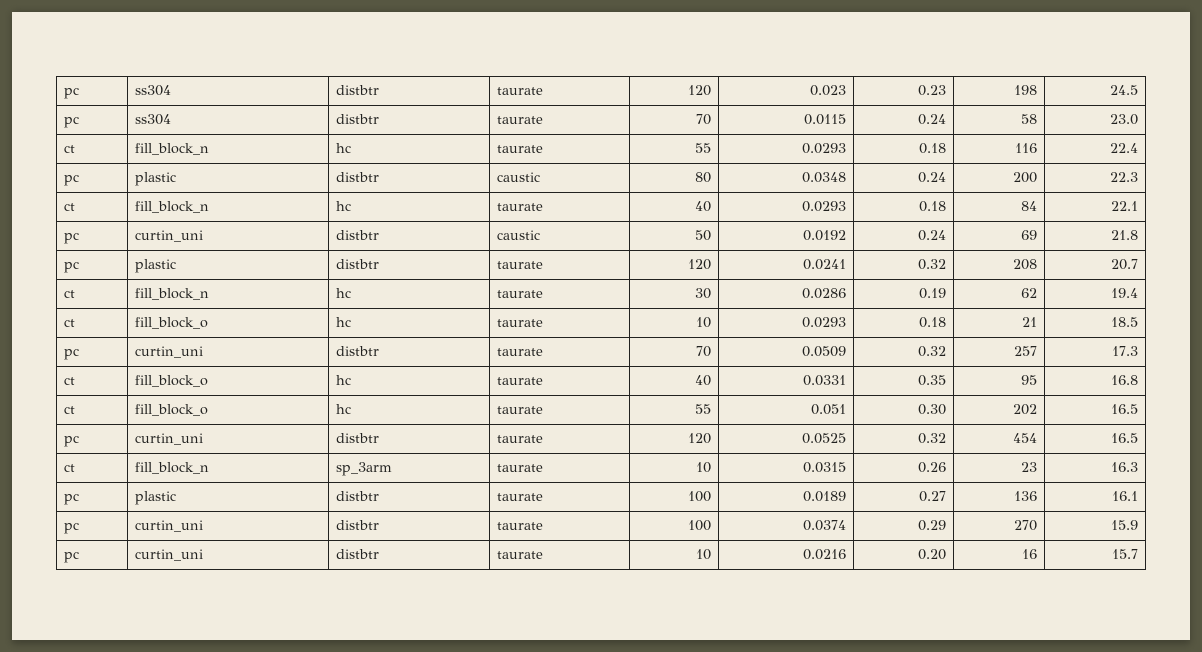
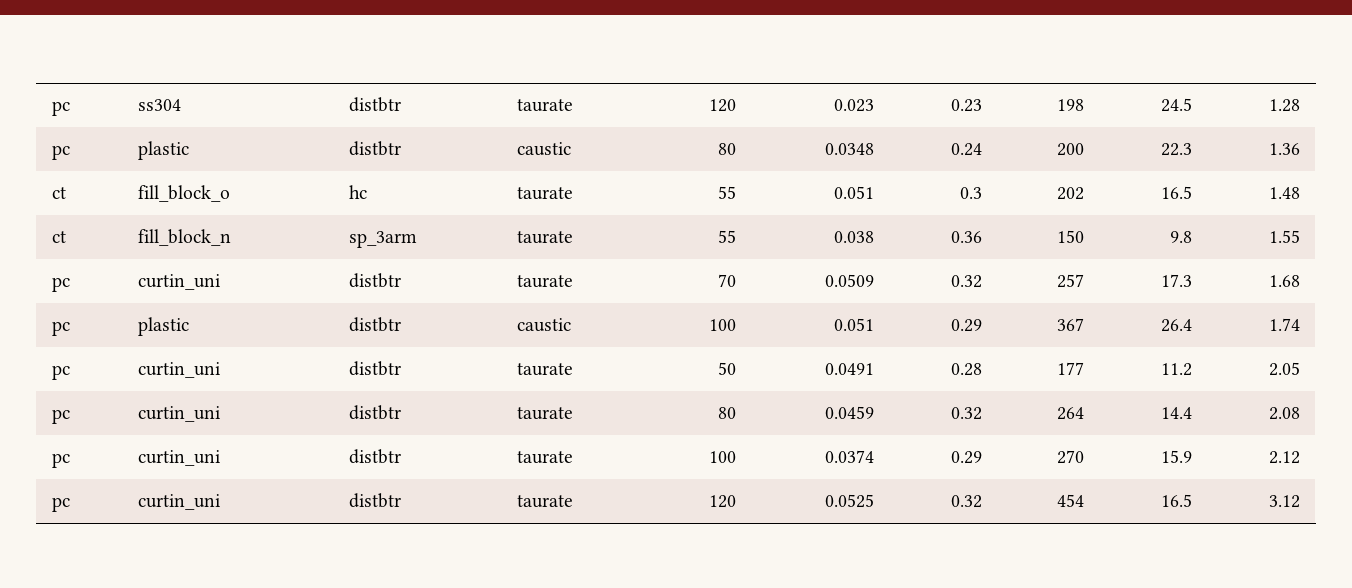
- pc | ss304 | distbtr | taurate | 120 | 0.023 | 0.23 | 198 | 24.5
- pc | ss304 | distbtr | taurate | 70 | 0.0115 | 0.24 | 58 | 23.0
- ct | fill_block_n | hc | taurate | 55 | 0.0293 | 0.18 | 116 | 22.4
+ pc | ss304 | distbtr | taurate | 120 | 0.023 | 0.23 | 198 | 24.5 | 1.28
- pc | plastic | distbtr | caustic | 80 | 0.0348 | 0.24 | 200 | 22.3
- ct | fill_block_n | hc | taurate | 40 | 0.0293 | 0.18 | 84 | 22.1
- pc | curtin_uni | distbtr | caustic | 50 | 0.0192 | 0.24 | 69 | 21.8
- pc | plastic | distbtr | taurate | 120 | 0.0241 | 0.32 | 208 | 20.7
- ct | fill_block_n | hc | taurate | 30 | 0.0286 | 0.19 | 62 | 19.4
- ct | fill_block_o | hc | taurate | 10 | 0.0293 | 0.18 | 21 | 18.5
+ pc | plastic | distbtr | caustic | 80 | 0.0348 | 0.24 | 200 | 22.3 | 1.36
+ ct | fill_block_o | hc | taurate | 55 | 0.051 | 0.3 | 202 | 16.5 | 1.48
+ ct | fill_block_n | sp_3arm | taurate | 55 | 0.038 | 0.36 | 150 | 9.8 | 1.55
- pc | curtin_uni | distbtr | taurate | 70 | 0.0509 | 0.32 | 257 | 17.3
- ct | fill_block_o | hc | taurate | 40 | 0.0331 | 0.35 | 95 | 16.8
- ct | fill_block_o | hc | taurate | 55 | 0.051 | 0.30 | 202 | 16.5
+ pc | curtin_uni | distbtr | taurate | 70 | 0.0509 | 0.32 | 257 | 17.3 | 1.68
+ pc | plastic | distbtr | caustic | 100 | 0.051 | 0.29 | 367 | 26.4 | 1.74
+ pc | curtin_uni | distbtr | taurate | 50 | 0.0491 | 0.28 | 177 | 11.2 | 2.05
+ pc | curtin_uni | distbtr | taurate | 80 | 0.0459 | 0.32 | 264 | 14.4 | 2.08
+ pc | curtin_uni | distbtr | taurate | 100 | 0.0374 | 0.29 | 270 | 15.9 | 2.12
- pc | curtin_uni | distbtr | taurate | 120 | 0.0525 | 0.32 | 454 | 16.5
- ct | fill_block_n | sp_3arm | taurate | 10 | 0.0315 | 0.26 | 23 | 16.3
- pc | plastic | distbtr | taurate | 100 | 0.0189 | 0.27 | 136 | 16.1
- pc | curtin_uni | distbtr | taurate | 100 | 0.0374 | 0.29 | 270 | 15.9
- pc | curtin_uni | distbtr | taurate | 10 | 0.0216 | 0.20 | 16 | 15.7
+ pc | curtin_uni | distbtr | taurate | 120 | 0.0525 | 0.32 | 454 | 16.5 | 3.12

